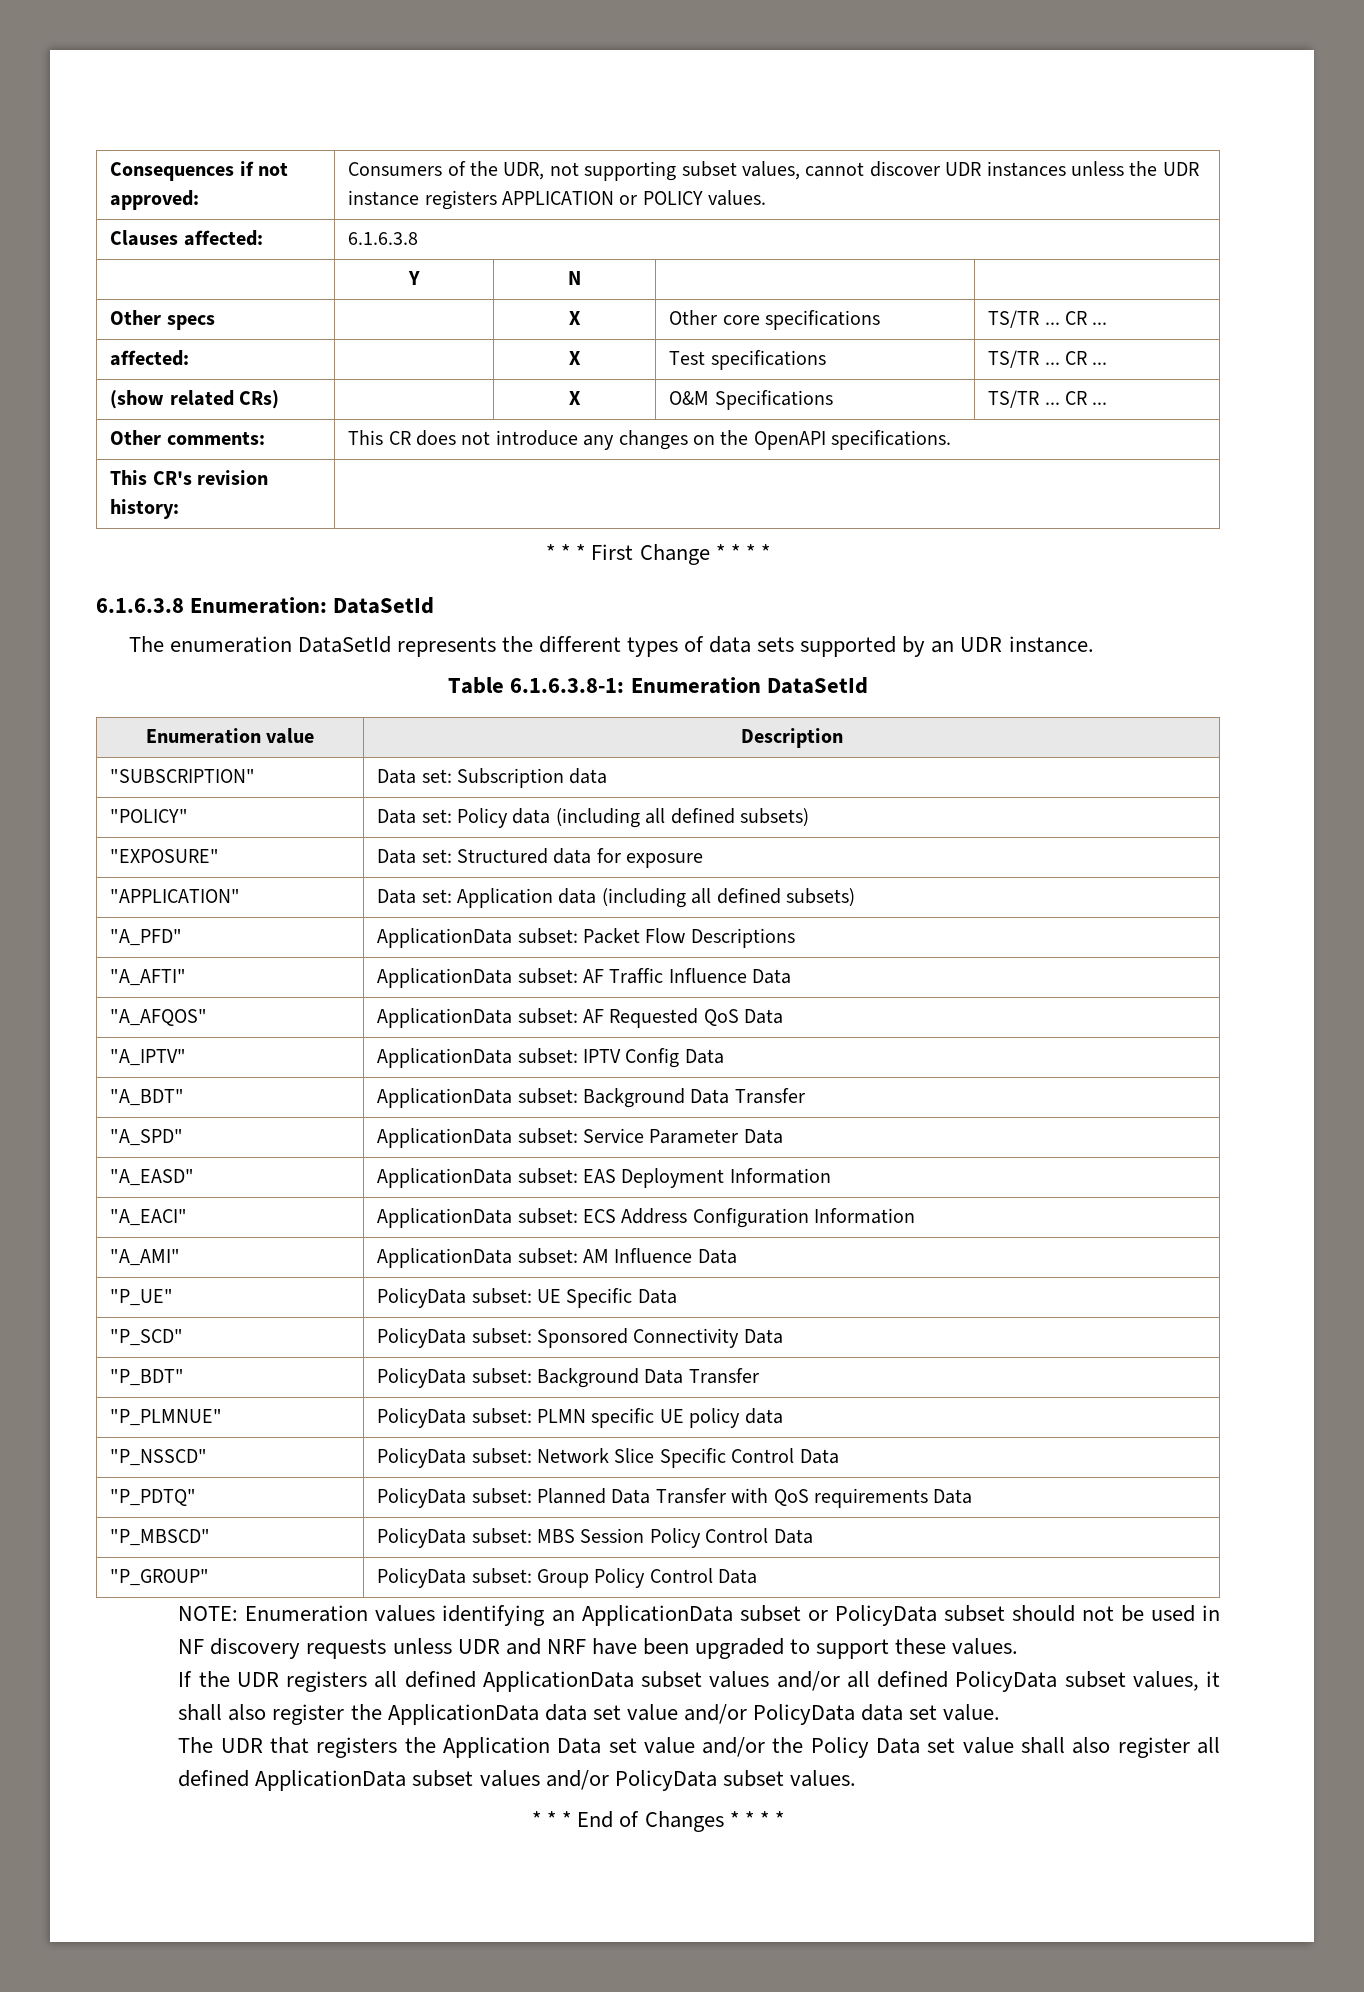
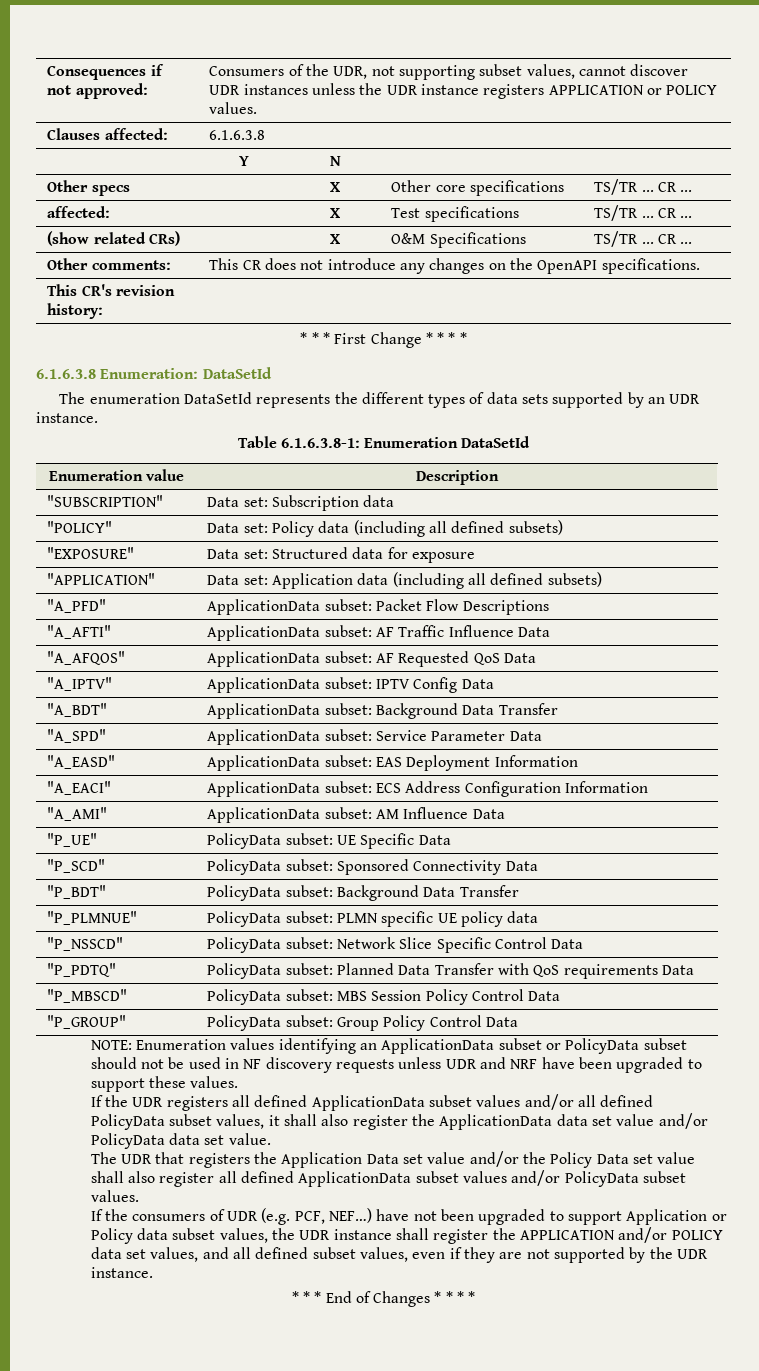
+ If the consumers of UDR (e.g. PCF, NEF…) have not been upgraded to support Application or Policy data subset values, the UDR instance shall register the APPLICATION and/or POLICY data set values, and all defined subset values, even if they are not supported by the UDR instance.

